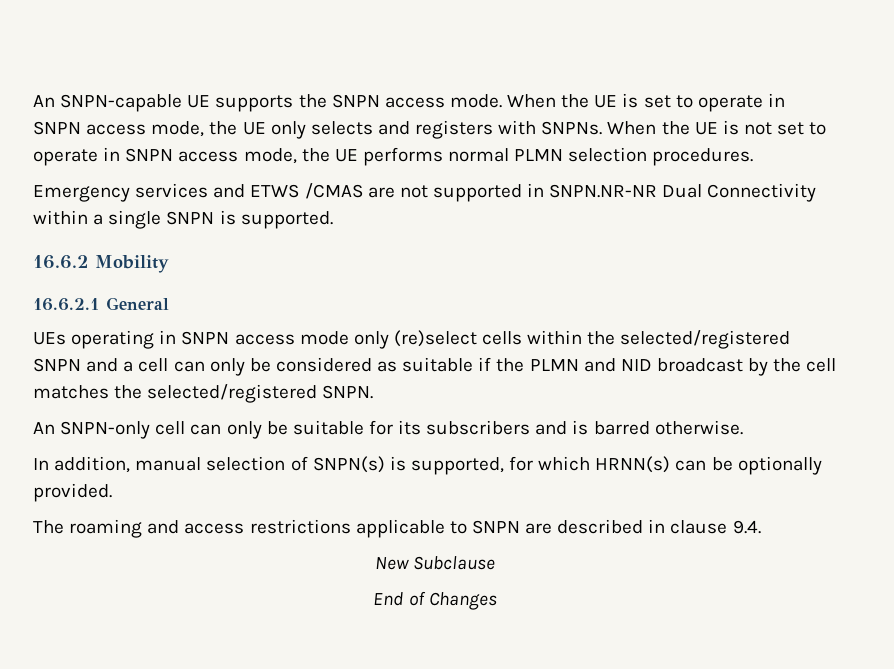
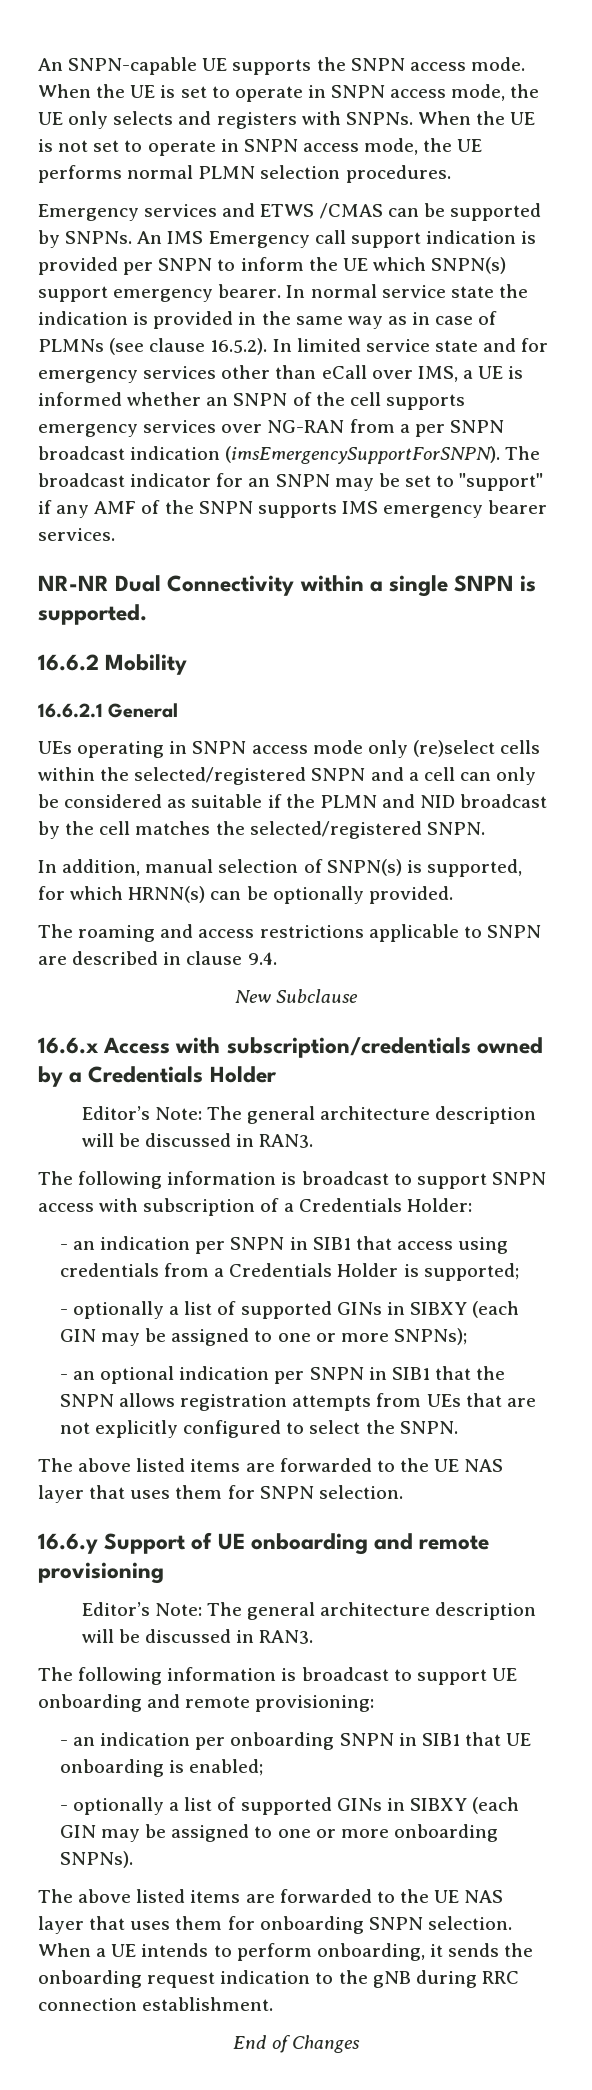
- Emergency services and ETWS /CMAS are not supported in SNPN.NR-NR Dual Connectivity within a single SNPN is supported.
+ Emergency services and ETWS /CMAS can be supported by SNPNs. An IMS Emergency call support indication is provided per SNPN to inform the UE which SNPN(s) support emergency bearer. In normal service state the indication is provided in the same way as in case of PLMNs (see clause 16.5.2). In limited service state and for emergency services other than eCall over IMS, a UE is informed whether an SNPN of the cell supports emergency services over NG-RAN from a per SNPN broadcast indication (imsEmergencySupportForSNPN). The broadcast indicator for an SNPN may be set to "support" if any AMF of the SNPN supports IMS emergency bearer services.
+ NR-NR Dual Connectivity within a single SNPN is supported.
- An SNPN-only cell can only be suitable for its subscribers and is barred otherwise.
+ 16.6.x Access with subscription/credentials owned by a Credentials Holder
+ Editor’s Note: The general architecture description will be discussed in RAN3.
+ The following information is broadcast to support SNPN access with subscription of a Credentials Holder:
+ - an indication per SNPN in SIB1 that access using credentials from a Credentials Holder is supported;
+ - optionally a list of supported GINs in SIBXY (each GIN may be assigned to one or more SNPNs);
+ - an optional indication per SNPN in SIB1 that the SNPN allows registration attempts from UEs that are not explicitly configured to select the SNPN.
+ The above listed items are forwarded to the UE NAS layer that uses them for SNPN selection.
+ 16.6.y Support of UE onboarding and remote provisioning
+ Editor’s Note: The general architecture description will be discussed in RAN3.
+ The following information is broadcast to support UE onboarding and remote provisioning:
+ - an indication per onboarding SNPN in SIB1 that UE onboarding is enabled;
+ - optionally a list of supported GINs in SIBXY (each GIN may be assigned to one or more onboarding SNPNs).
+ The above listed items are forwarded to the UE NAS layer that uses them for onboarding SNPN selection. When a UE intends to perform onboarding, it sends the onboarding request indication to the gNB during RRC connection establishment.

